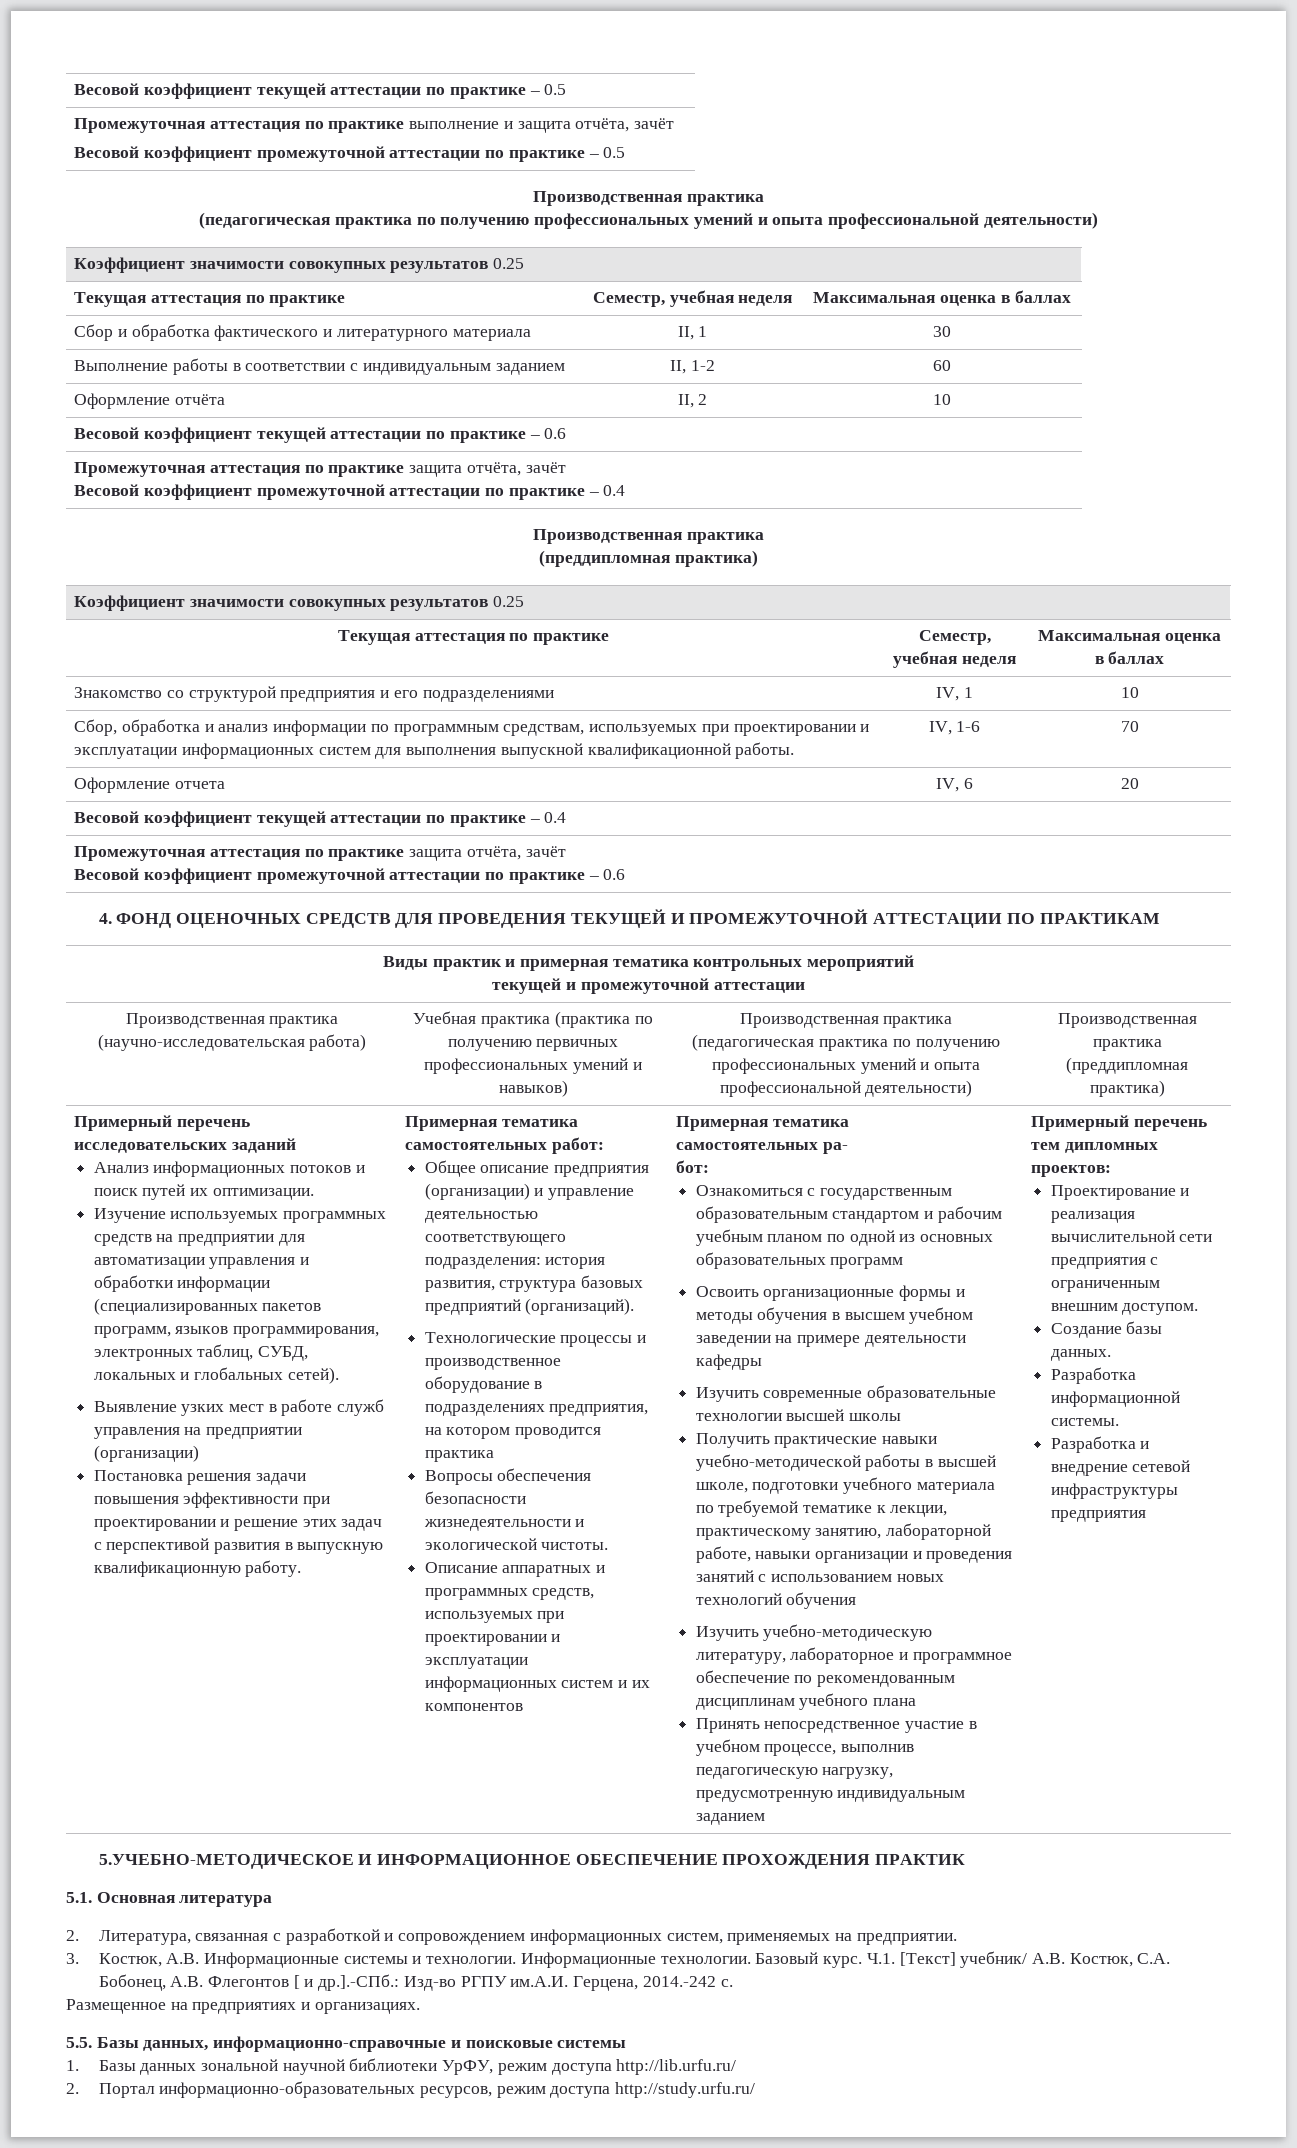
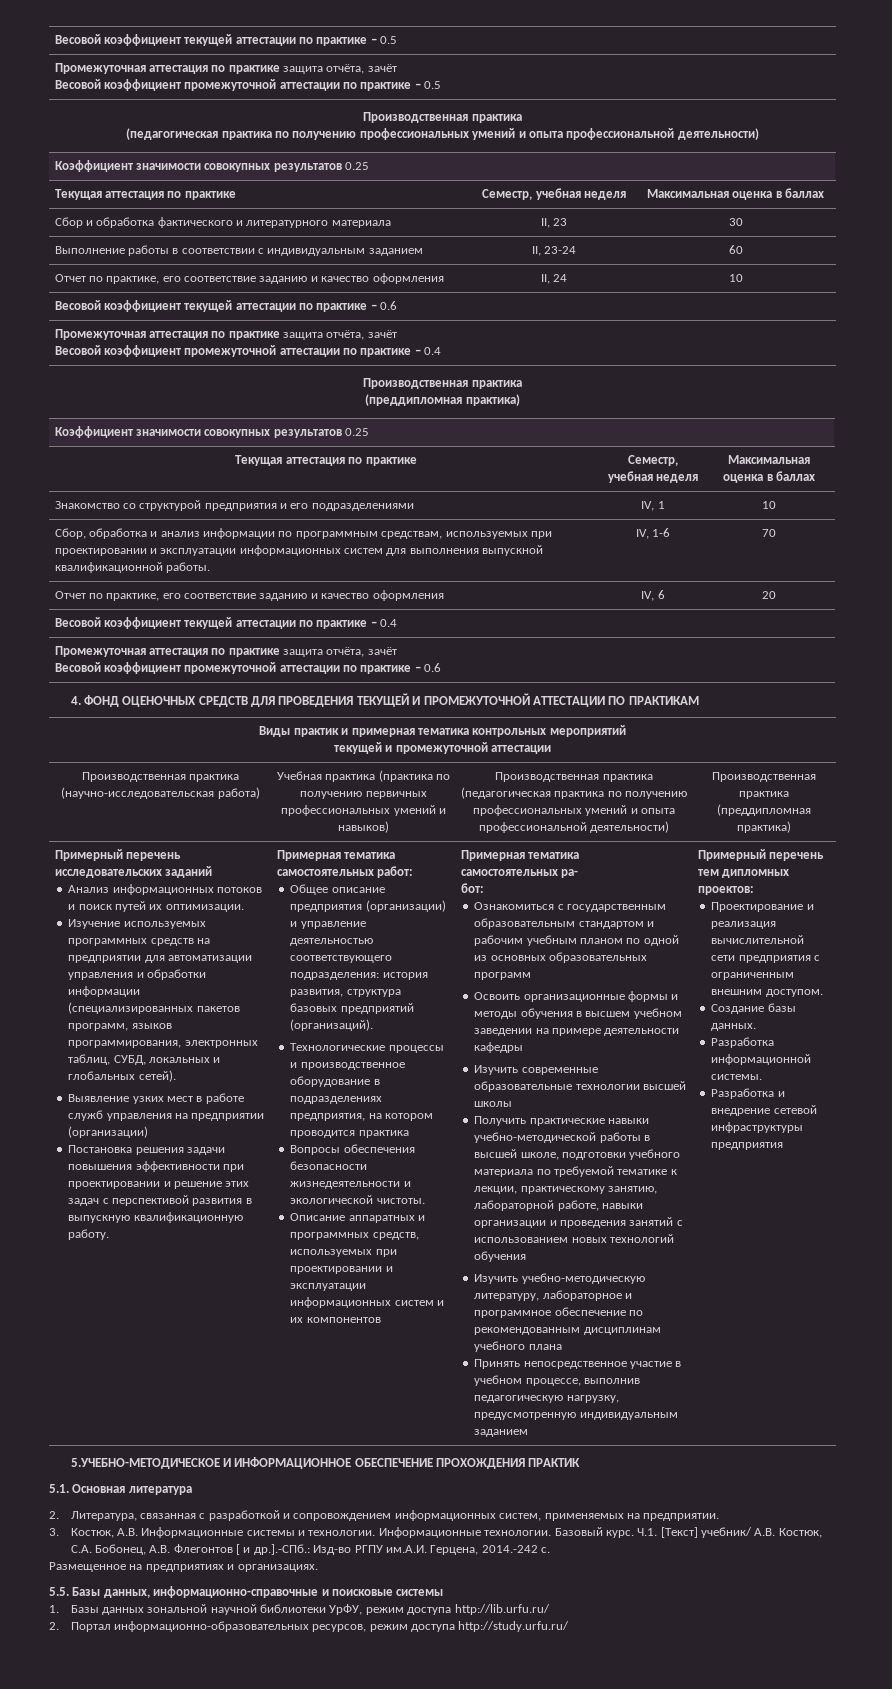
  Весовой коэффициент текущей аттестации по практике – 0.5
- Промежуточная аттестация по практике выполнение и защита отчёта, зачёт
+ Промежуточная аттестация по практике защита отчёта, зачёт
- Сбор и обработка фактического и литературного материала | II, 1 | 30
+ Сбор и обработка фактического и литературного материала | II, 23 | 30
- Выполнение работы в соответствии с индивидуальным заданием | II, 1-2 | 60
+ Выполнение работы в соответствии с индивидуальным заданием | II, 23-24 | 60
- Оформление отчёта | II, 2 | 10
+ Отчет по практике, его соответствие заданию и качество оформления | II, 24 | 10
- Оформление отчета | IV, 6 | 20
+ Отчет по практике, его соответствие заданию и качество оформления | IV, 6 | 20

